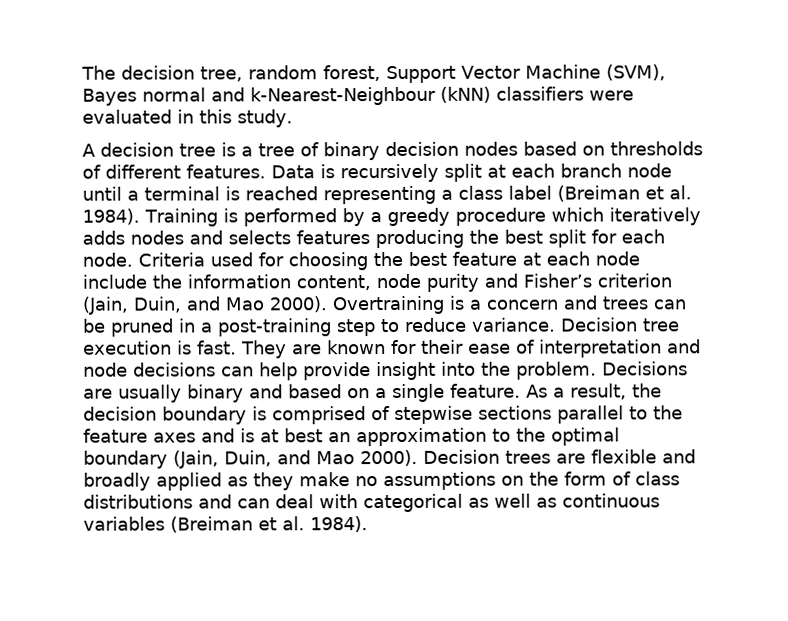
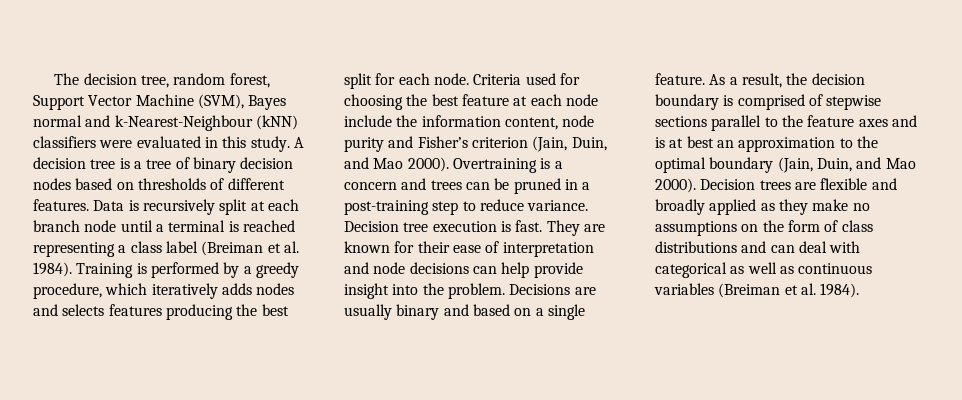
- The decision tree, random forest, Support Vector Machine (SVM), Bayes normal and k-Nearest-Neighbour (kNN) classifiers were evaluated in this study.
- A decision tree is a tree of binary decision nodes based on thresholds of different features.
+ The decision tree, random forest, Support Vector Machine (SVM), Bayes normal and k-Nearest-Neighbour (kNN) classifiers were evaluated in this study. A decision tree is a tree of binary decision nodes based on thresholds of different features.
- Training is performed by a greedy procedure which iteratively adds nodes and selects features producing the best split for each node.
+ Training is performed by a greedy procedure, which iteratively adds nodes and selects features producing the best split for each node.

